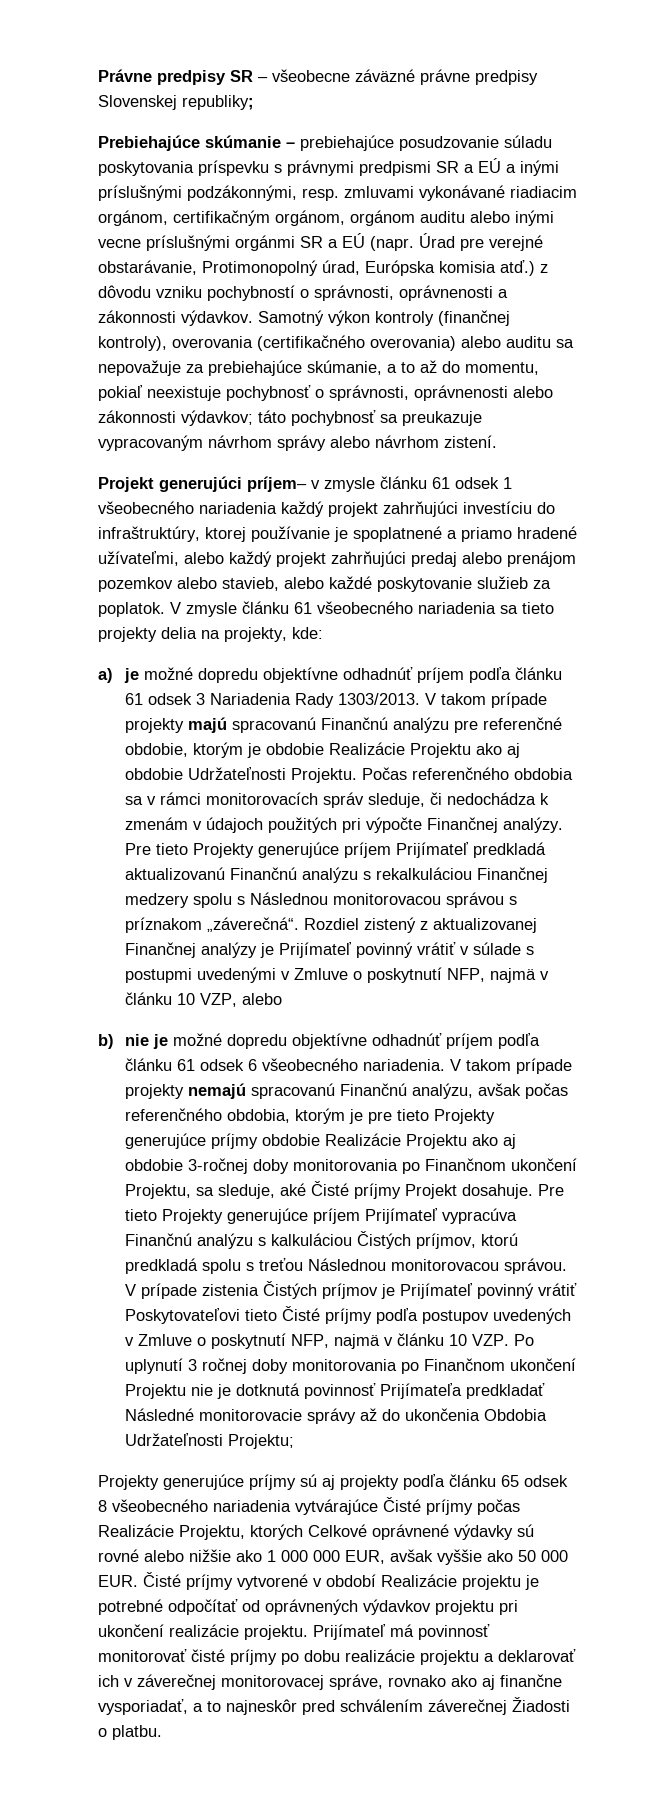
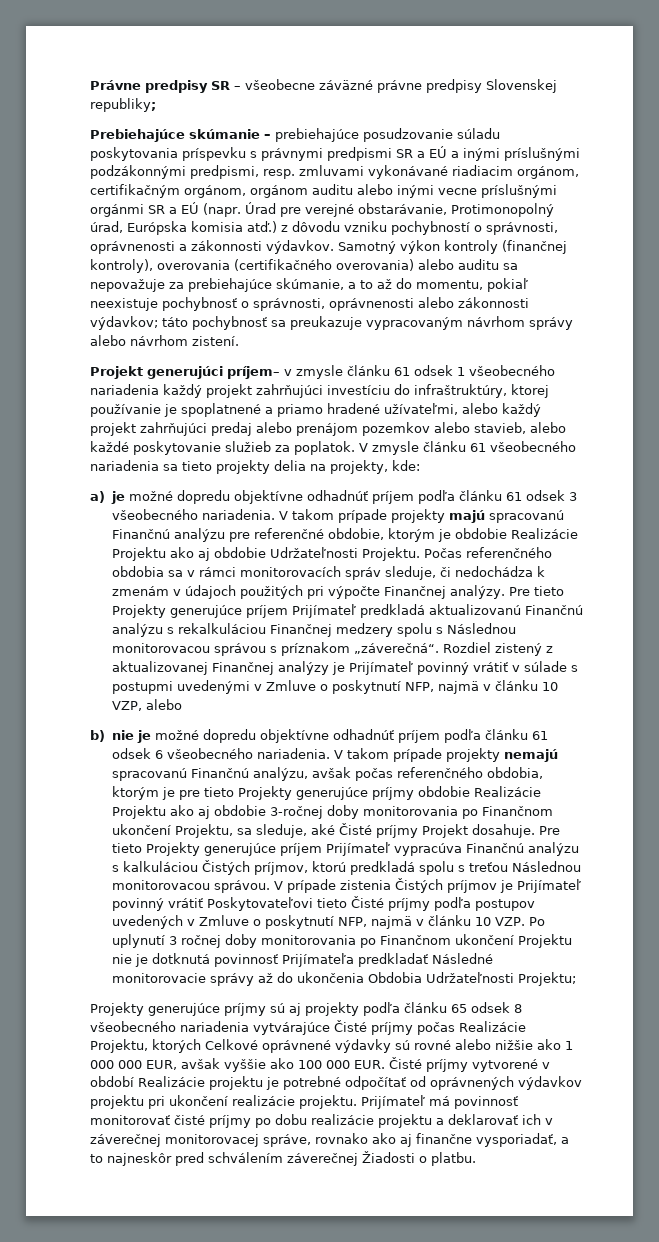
- Prebiehajúce skúmanie – prebiehajúce posudzovanie súladu poskytovania príspevku s právnymi predpismi SR a EÚ a inými príslušnými podzákonnými, resp. zmluvami vykonávané riadiacim orgánom, certifikačným orgánom, orgánom auditu alebo inými vecne príslušnými orgánmi SR a EÚ (napr.
+ Prebiehajúce skúmanie – prebiehajúce posudzovanie súladu poskytovania príspevku s právnymi predpismi SR a EÚ a inými príslušnými podzákonnými predpismi, resp. zmluvami vykonávané riadiacim orgánom, certifikačným orgánom, orgánom auditu alebo inými vecne príslušnými orgánmi SR a EÚ (napr.
- a) je možné dopredu objektívne odhadnúť príjem podľa článku 61 odsek 3 Nariadenia Rady 1303/2013.
+ a) je možné dopredu objektívne odhadnúť príjem podľa článku 61 odsek 3 všeobecného nariadenia.
- Projekty generujúce príjmy sú aj projekty podľa článku 65 odsek 8 všeobecného nariadenia vytvárajúce Čisté príjmy počas Realizácie Projektu, ktorých Celkové oprávnené výdavky sú rovné alebo nižšie ako 1 000 000 EUR, avšak vyššie ako 50 000 EUR. Čisté príjmy vytvorené v období Realizácie projektu je potrebné odpočítať od oprávnených výdavkov projektu pri ukončení realizácie projektu.
+ Projekty generujúce príjmy sú aj projekty podľa článku 65 odsek 8 všeobecného nariadenia vytvárajúce Čisté príjmy počas Realizácie Projektu, ktorých Celkové oprávnené výdavky sú rovné alebo nižšie ako 1 000 000 EUR, avšak vyššie ako 100 000 EUR. Čisté príjmy vytvorené v období Realizácie projektu je potrebné odpočítať od oprávnených výdavkov projektu pri ukončení realizácie projektu.

